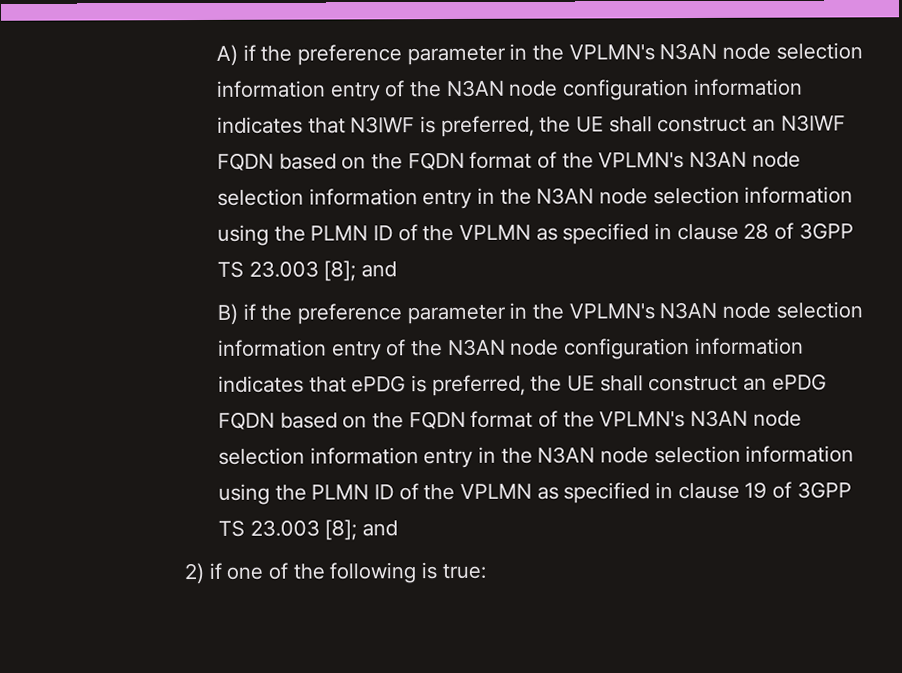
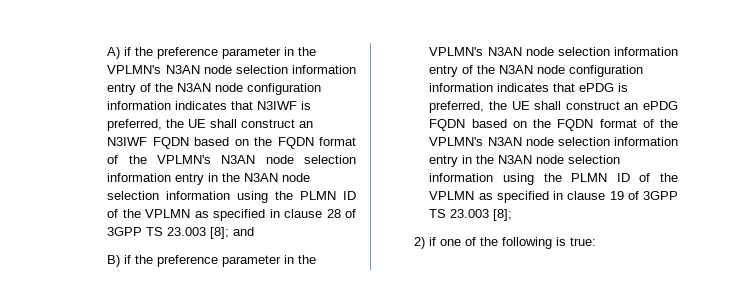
- B) if the preference parameter in the VPLMN's N3AN node selection information entry of the N3AN node configuration information indicates that ePDG is preferred, the UE shall construct an ePDG FQDN based on the FQDN format of the VPLMN's N3AN node selection information entry in the N3AN node selection information using the PLMN ID of the VPLMN as specified in clause 19 of 3GPP TS 23.003 [8]; and
+ B) if the preference parameter in the VPLMN's N3AN node selection information entry of the N3AN node configuration information indicates that ePDG is preferred, the UE shall construct an ePDG FQDN based on the FQDN format of the VPLMN's N3AN node selection information entry in the N3AN node selection information using the PLMN ID of the VPLMN as specified in clause 19 of 3GPP TS 23.003 [8];

